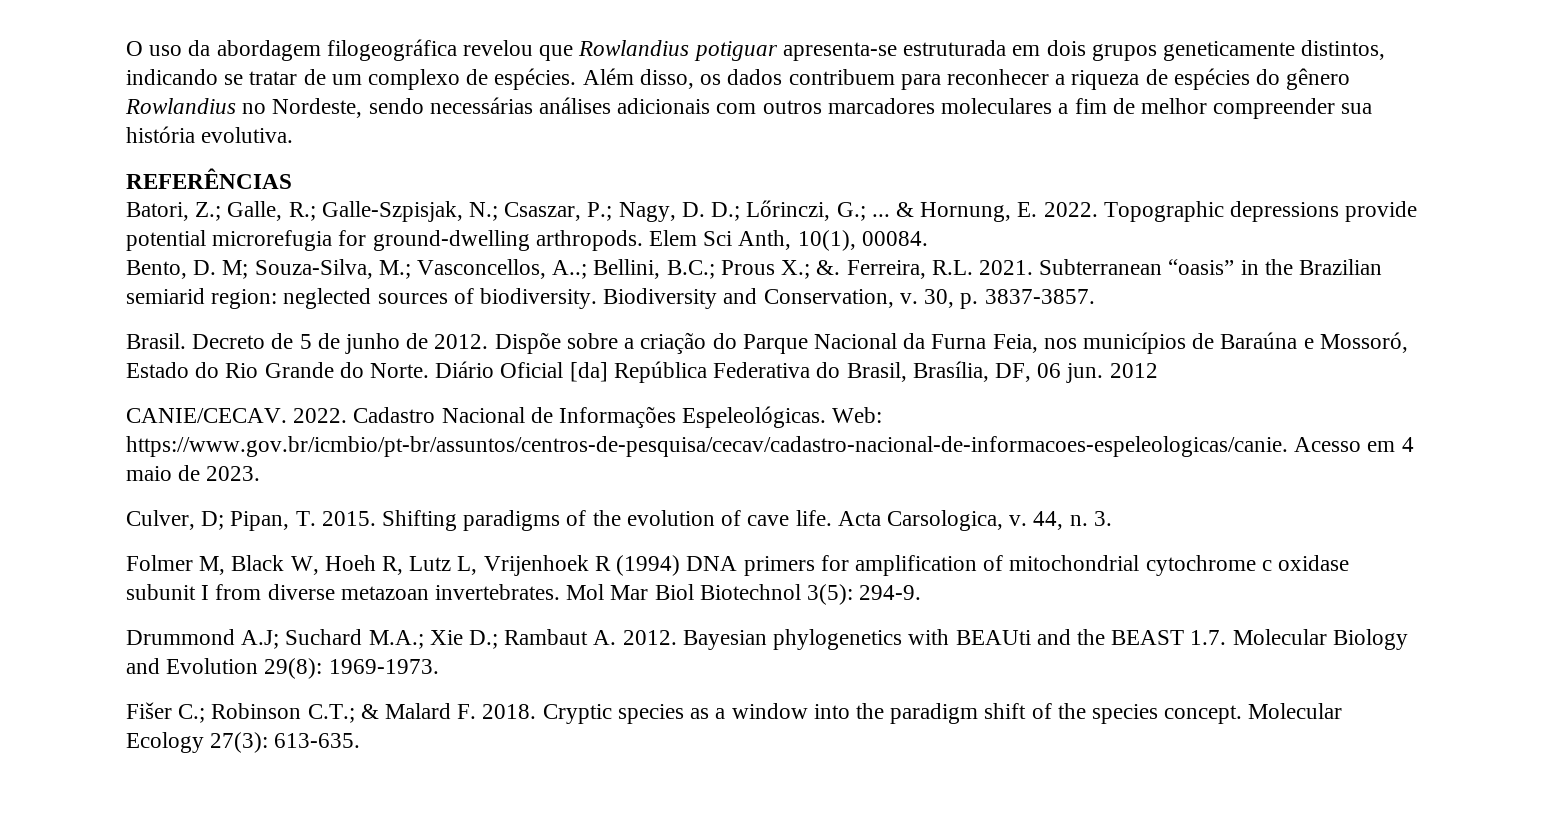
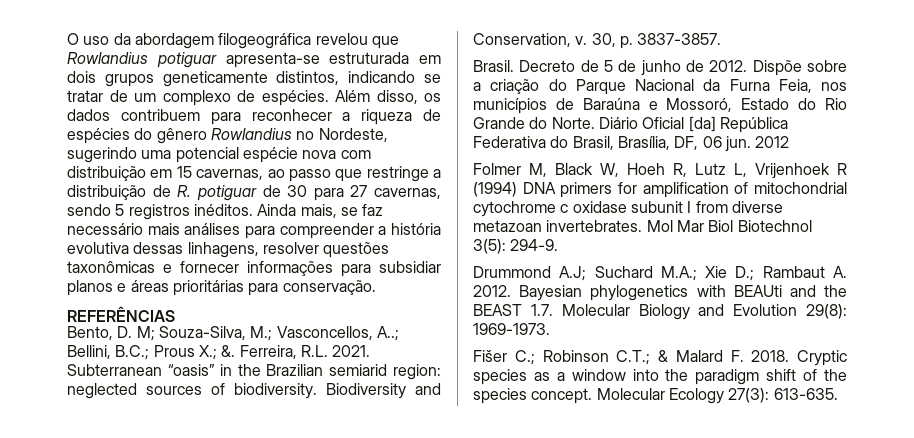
- Além disso, os dados contribuem para reconhecer a riqueza de espécies do gênero Rowlandius no Nordeste, sendo necessárias análises adicionais com outros marcadores moleculares a fim de melhor compreender sua história evolutiva.
+ Além disso, os dados contribuem para reconhecer a riqueza de espécies do gênero Rowlandius no Nordeste, sugerindo uma potencial espécie nova com distribuição em 15 cavernas, ao passo que restringe a distribuição de R. potiguar de 30 para 27 cavernas, sendo 5 registros inéditos. Ainda mais, se faz necessário mais análises para compreender a história evolutiva dessas linhagens, resolver questões taxonômicas e fornecer informações para subsidiar planos e áreas prioritárias para conservação.
  REFERÊNCIAS
- Batori, Z.; Galle, R.; Galle-Szpisjak, N.; Csaszar, P.; Nagy, D. D.; Lőrinczi, G.; ... & Hornung, E. 2022. Topographic depressions provide potential microrefugia for ground-dwelling arthropods. Elem Sci Anth, 10(1), 00084.
- CANIE/CECAV. 2022. Cadastro Nacional de Informações Espeleológicas. Web: https://www.gov.br/icmbio/pt-br/assuntos/centros-de-pesquisa/cecav/cadastro-nacional-de-informacoes-espeleologicas/canie. Acesso em 4 maio de 2023.
- Culver, D; Pipan, T. 2015. Shifting paradigms of the evolution of cave life. Acta Carsologica, v. 44, n. 3.

